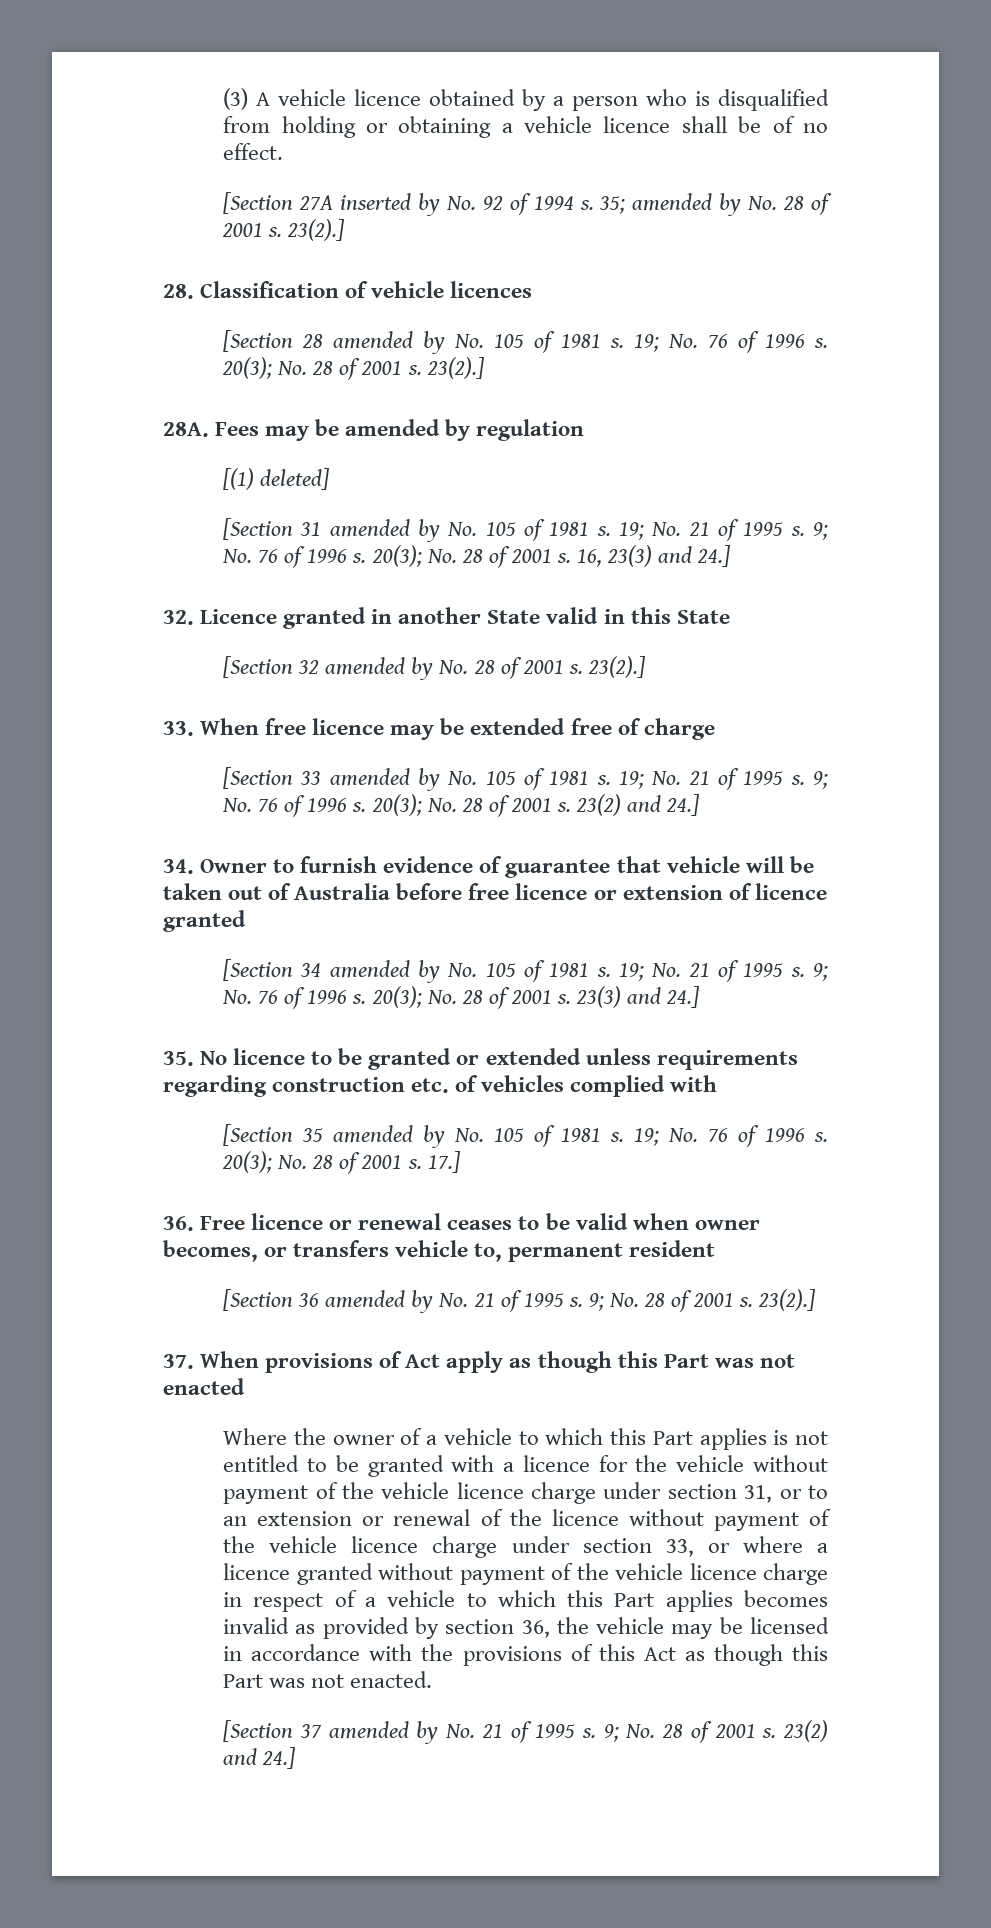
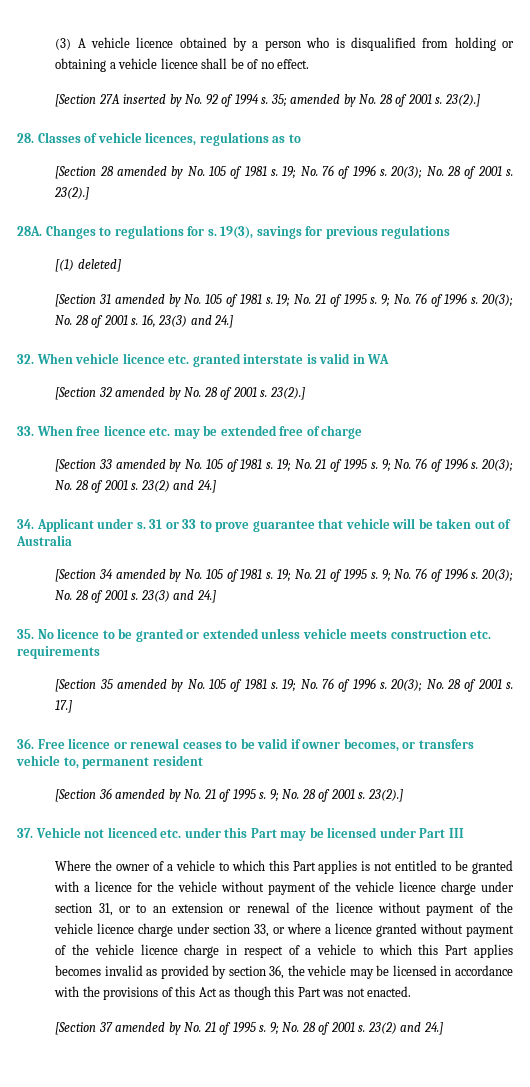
- 28. Classification of vehicle licences
+ 28. Classes of vehicle licences, regulations as to
- Fees may be amended by regulation
+ Changes to regulations for s. 19(3), savings for previous regulations
- 32. Licence granted in another State valid in this State
+ 32. When vehicle licence etc. granted interstate is valid in WA
- 33. When free licence may be extended free of charge
+ 33. When free licence etc. may be extended free of charge
- 34. Owner to furnish evidence of guarantee that vehicle will be taken out of Australia before free licence or extension of licence granted
+ 34. Applicant under s. 31 or 33 to prove guarantee that vehicle will be taken out of Australia
- 35. No licence to be granted or extended unless requirements regarding construction etc. of vehicles complied with
+ 35. No licence to be granted or extended unless vehicle meets construction etc. requirements
- 36. Free licence or renewal ceases to be valid when owner becomes, or transfers vehicle to, permanent resident
+ 36. Free licence or renewal ceases to be valid if owner becomes, or transfers vehicle to, permanent resident
- 37. When provisions of Act apply as though this Part was not enacted
+ 37. Vehicle not licenced etc. under this Part may be licensed under Part III

